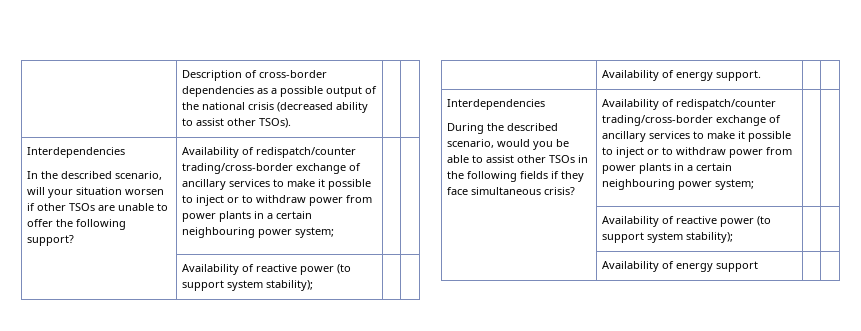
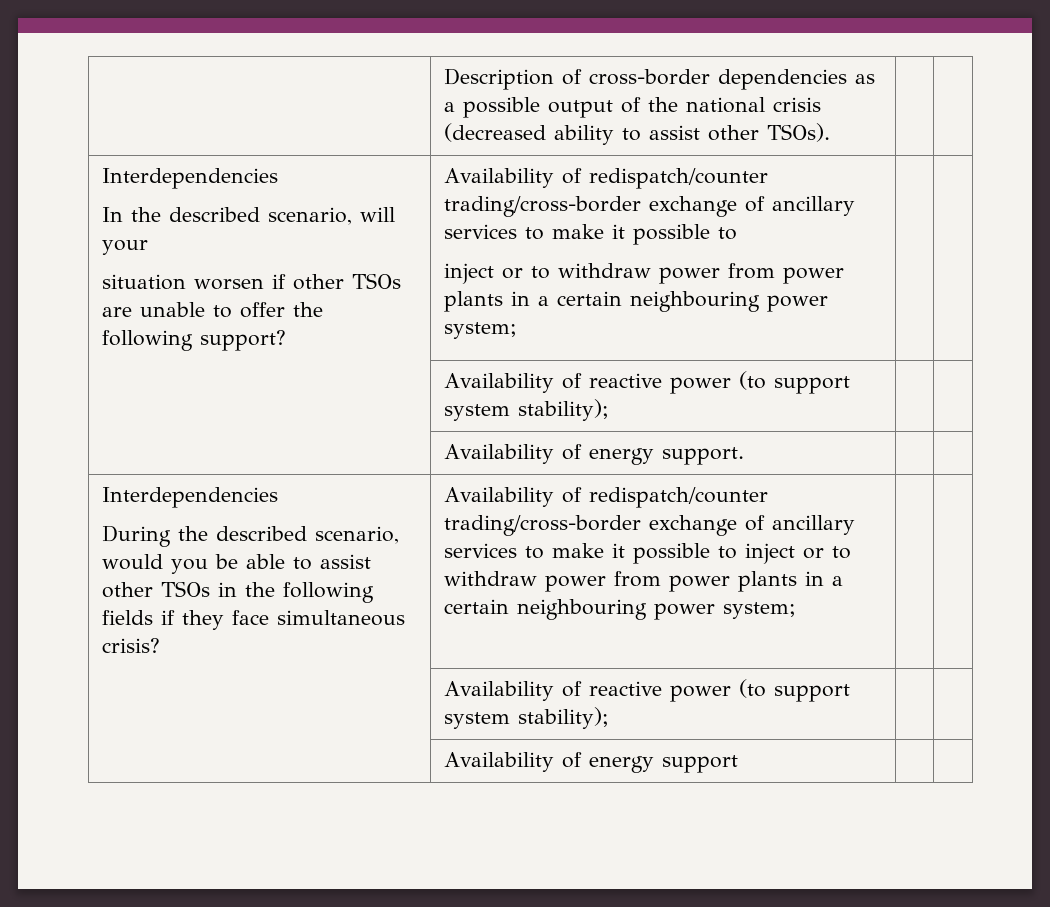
- In the described scenario, will your situation worsen if other TSOs are unable to offer the following support? | Availability of redispatch/counter trading/cross-border exchange of ancillary services to make it possible to inject or to withdraw power from power plants in a certain neighbouring power system;
+ In the described scenario, will your
+ situation worsen if other TSOs are unable to offer the following support? | Availability of redispatch/counter trading/cross-border exchange of ancillary services to make it possible to
+ inject or to withdraw power from power plants in a certain neighbouring power system;

